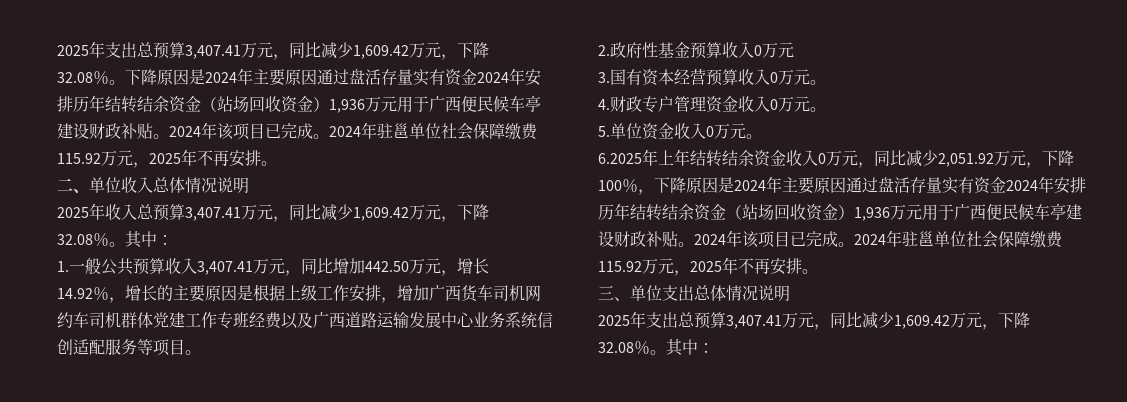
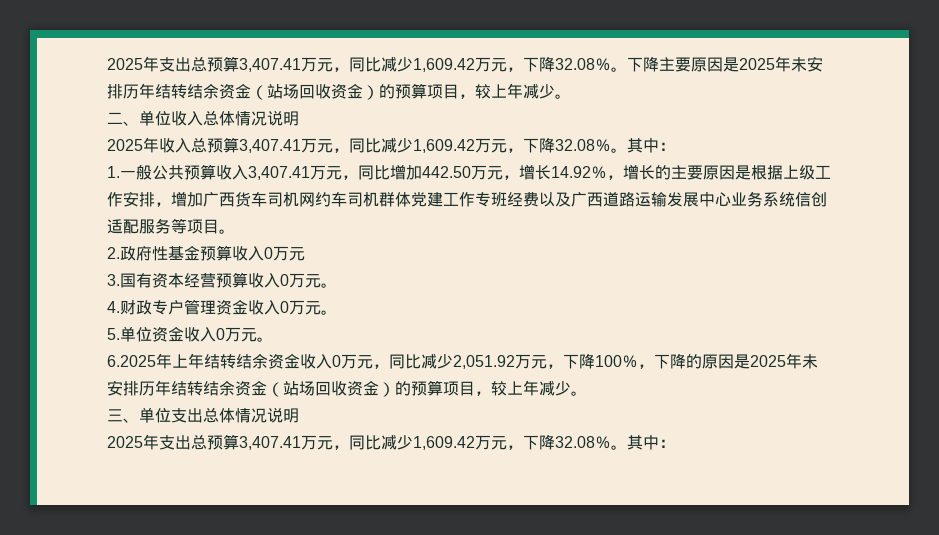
- 2025年支出总预算3,407.41万元，同比减少1,609.42万元，下降32.08％。下降原因是2024年主要原因通过盘活存量实有资金2024年安排历年结转结余资金（站场回收资金）1,936万元用于广西便民候车亭建设财政补贴。2024年该项目已完成。2024年驻邕单位社会保障缴费115.92万元，2025年不再安排。
+ 2025年支出总预算3,407.41万元，同比减少1,609.42万元，下降32.08％。下降主要原因是2025年未安排历年结转结余资金（站场回收资金）的预算项目，较上年减少。
- 6.2025年上年结转结余资金收入0万元，同比减少2,051.92万元，下降100％，下降原因是2024年主要原因通过盘活存量实有资金2024年安排历年结转结余资金（站场回收资金）1,936万元用于广西便民候车亭建设财政补贴。2024年该项目已完成。2024年驻邕单位社会保障缴费115.92万元，2025年不再安排。
+ 6.2025年上年结转结余资金收入0万元，同比减少2,051.92万元，下降100％，下降的原因是2025年未安排历年结转结余资金（站场回收资金）的预算项目，较上年减少。

